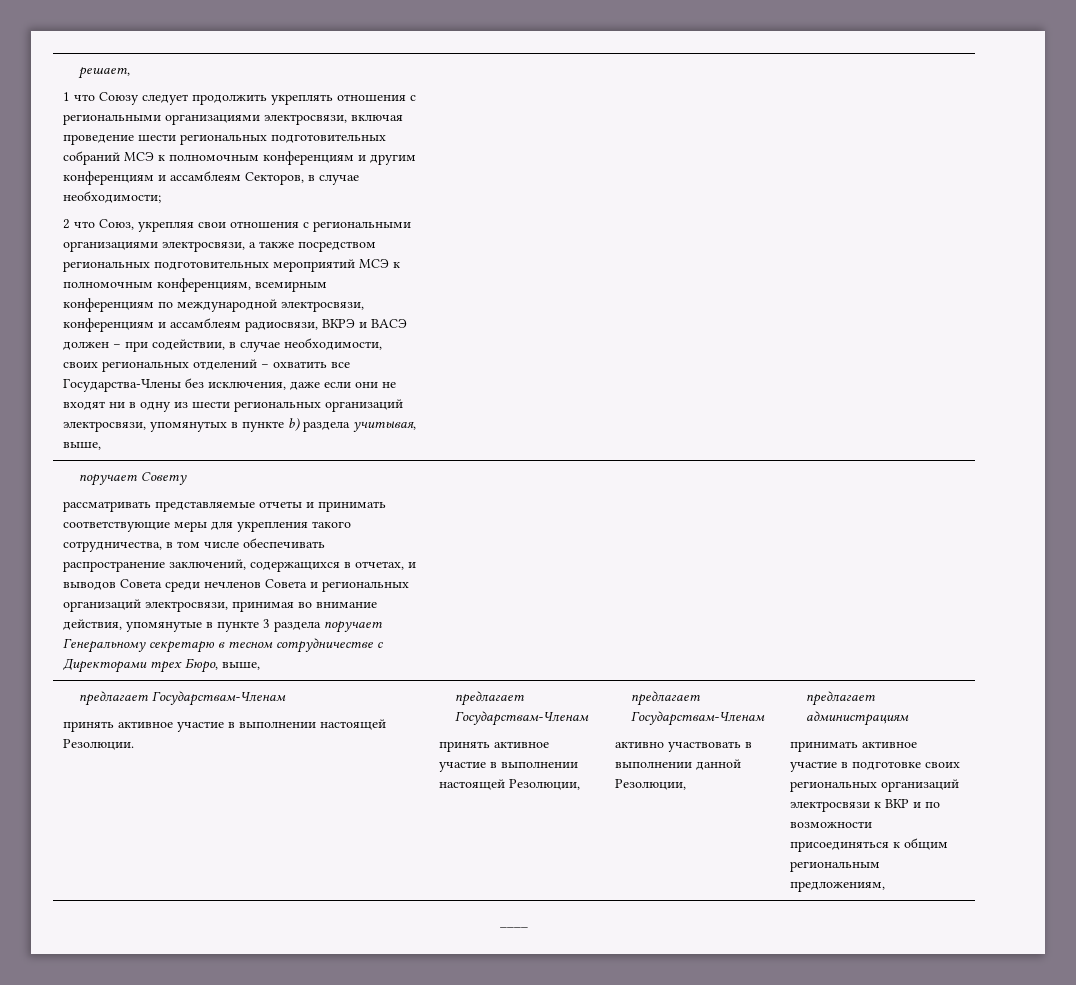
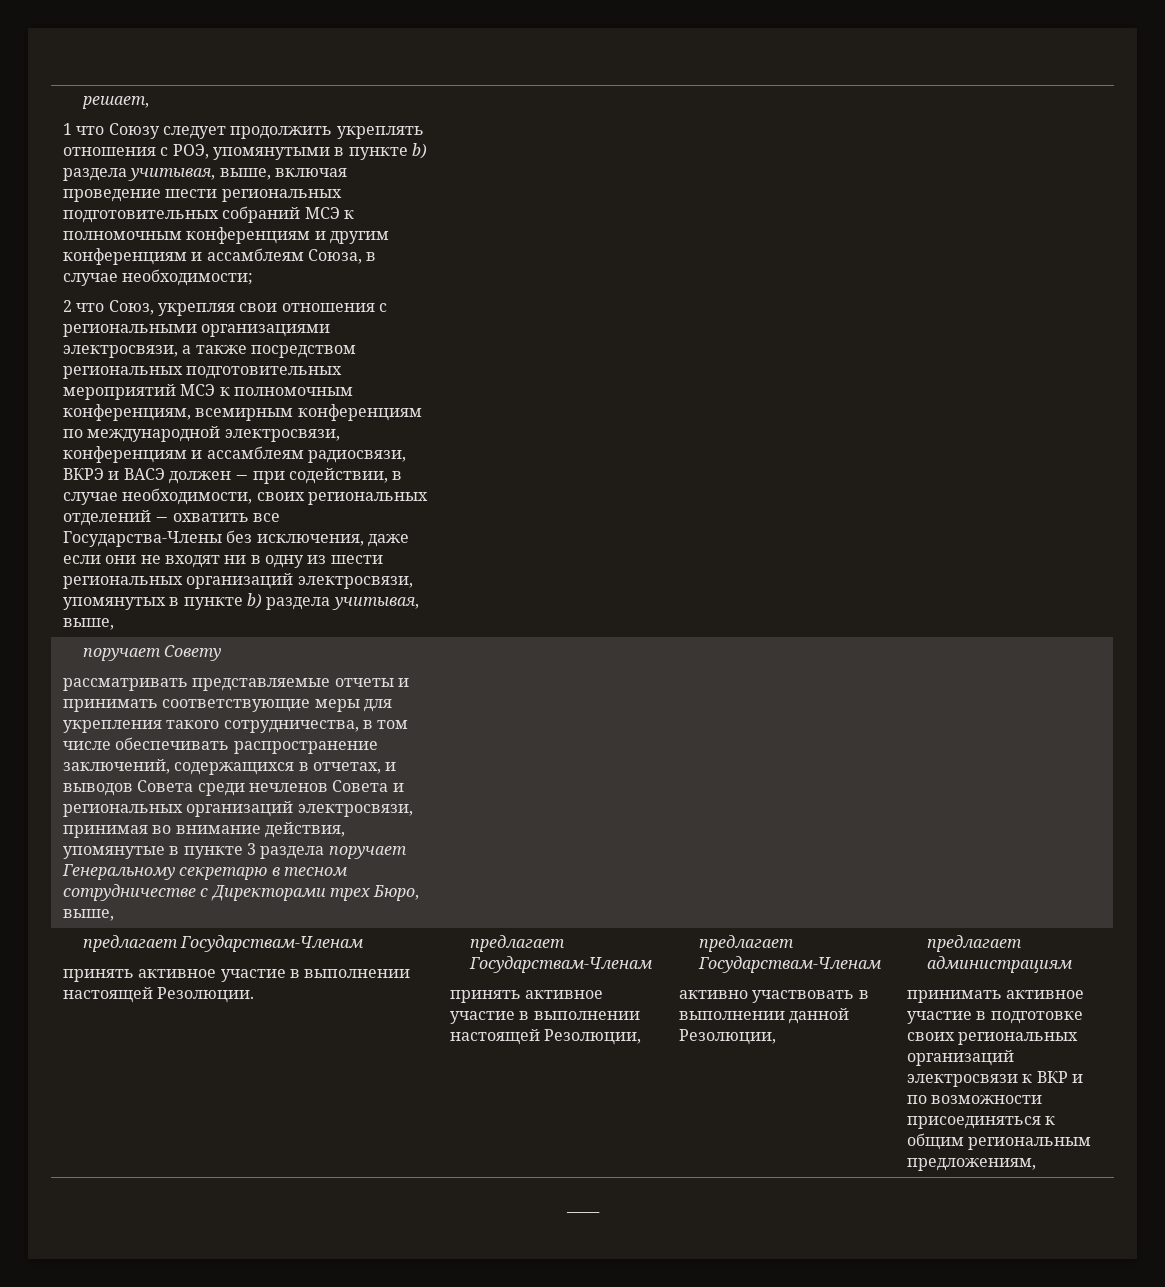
- 1 что Союзу следует продолжить укреплять отношения с региональными организациями электросвязи, включая проведение шести региональных подготовительных собраний МСЭ к полномочным конференциям и другим конференциям и ассамблеям Секторов, в случае необходимости;
+ 1 что Союзу следует продолжить укреплять отношения с РОЭ, упомянутыми в пункте b) раздела учитывая, выше, включая проведение шести региональных подготовительных собраний МСЭ к полномочным конференциям и другим конференциям и ассамблеям Союза, в случае необходимости;

